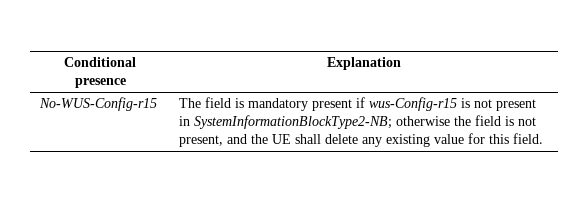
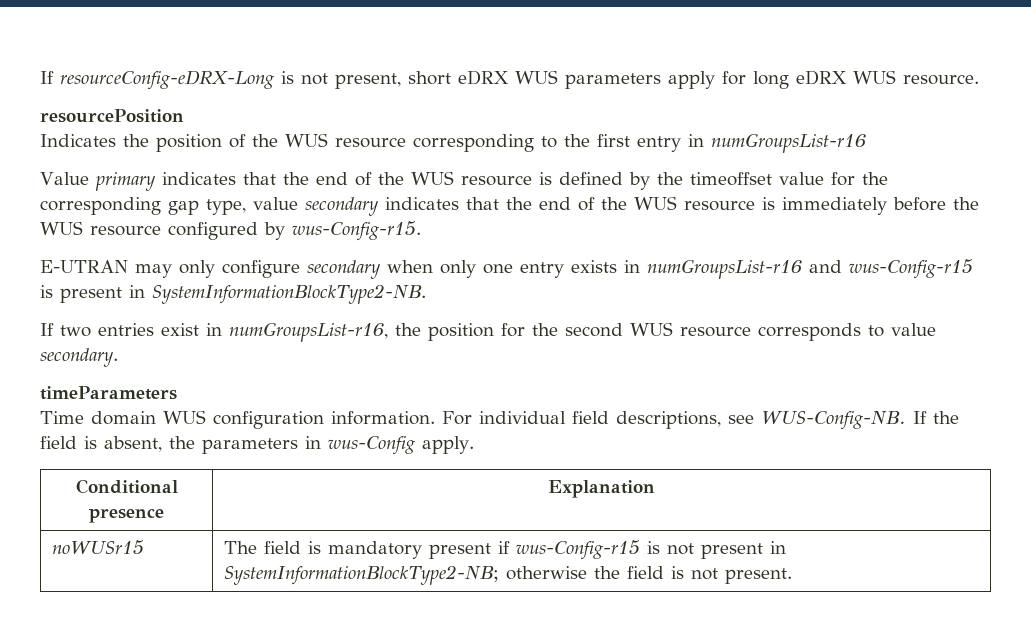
+ If resourceConfig-eDRX-Long is not present, short eDRX WUS parameters apply for long eDRX WUS resource.
+ resourcePosition
+ Indicates the position of the WUS resource corresponding to the first entry in numGroupsList-r16
+ Value primary indicates that the end of the WUS resource is defined by the timeoffset value for the corresponding gap type, value secondary indicates that the end of the WUS resource is immediately before the WUS resource configured by wus-Config-r15.
+ E-UTRAN may only configure secondary when only one entry exists in numGroupsList-r16 and wus-Config-r15 is present in SystemInformationBlockType2-NB.
+ If two entries exist in numGroupsList-r16, the position for the second WUS resource corresponds to value secondary.
+ timeParameters
+ Time domain WUS configuration information. For individual field descriptions, see WUS-Config-NB. If the field is absent, the parameters in wus-Config apply.
- No-WUS-Config-r15 | The field is mandatory present if wus-Config-r15 is not present in SystemInformationBlockType2-NB; otherwise the field is not present, and the UE shall delete any existing value for this field.
+ noWUSr15 | The field is mandatory present if wus-Config-r15 is not present in SystemInformationBlockType2-NB; otherwise the field is not present.

